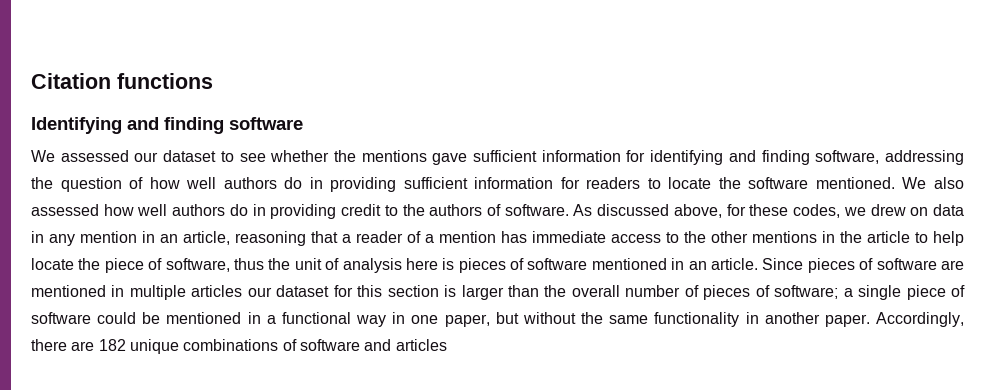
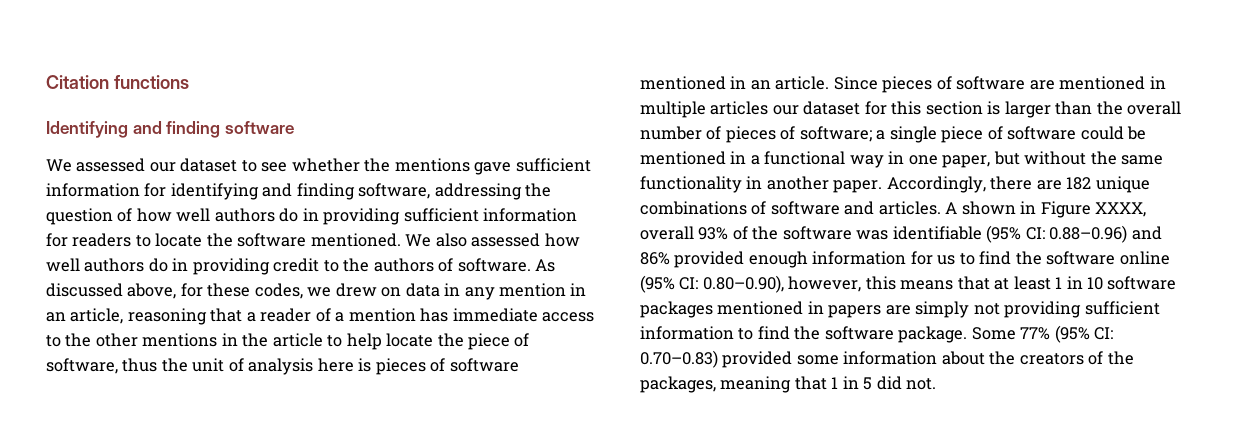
- Accordingly, there are 182 unique combinations of software and articles
+ Accordingly, there are 182 unique combinations of software and articles. A shown in Figure XXXX, overall 93% of the software was identifiable (95% CI: 0.88–0.96) and 86% provided enough information for us to find the software online (95% CI: 0.80–0.90), however, this means that at least 1 in 10 software packages mentioned in papers are simply not providing sufficient information to find the software package. Some 77% (95% CI: 0.70–0.83) provided some information about the creators of the packages, meaning that 1 in 5 did not.

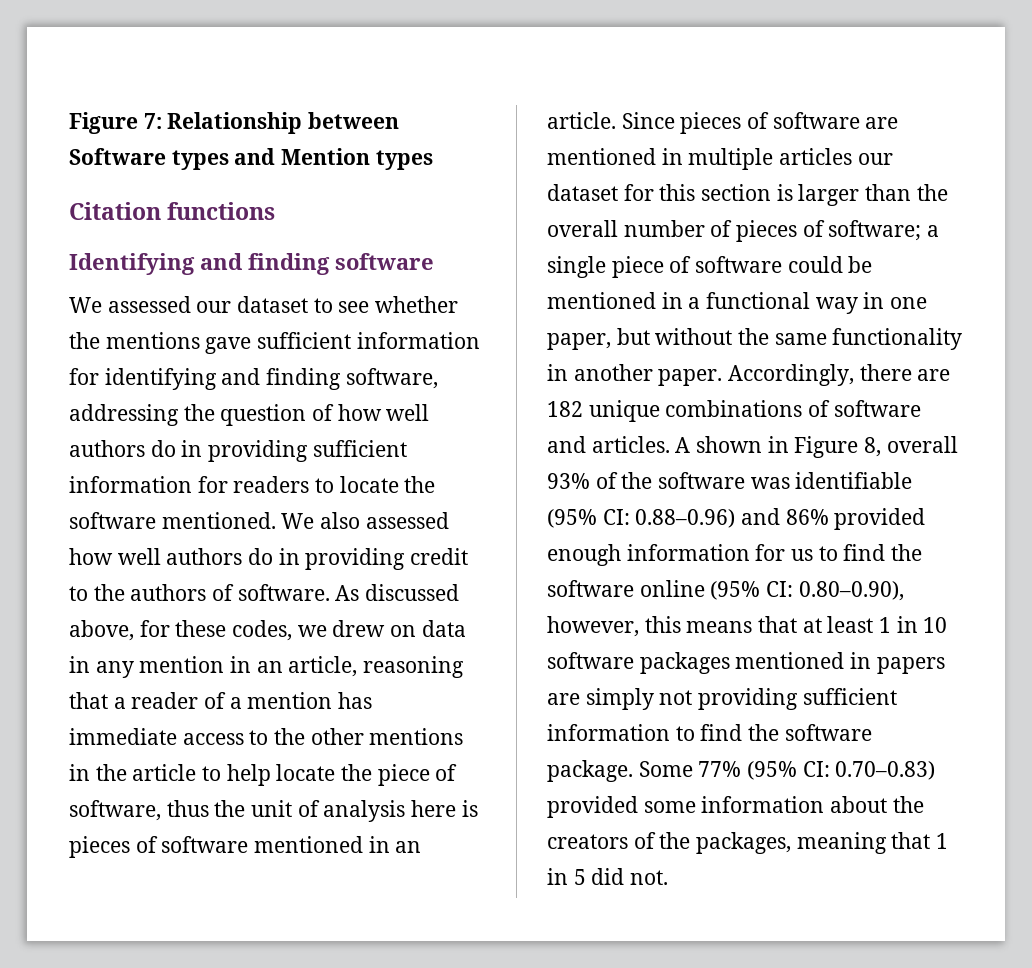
+ Figure 7: Relationship between Software types and Mention types
- A shown in Figure XXXX, overall 93% of the software was identifiable (95% CI: 0.88–0.96) and 86% provided enough information for us to find the software online (95% CI: 0.80–0.90), however, this means that at least 1 in 10 software packages mentioned in papers are simply not providing sufficient information to find the software package.
+ A shown in Figure 8, overall 93% of the software was identifiable (95% CI: 0.88–0.96) and 86% provided enough information for us to find the software online (95% CI: 0.80–0.90), however, this means that at least 1 in 10 software packages mentioned in papers are simply not providing sufficient information to find the software package.

